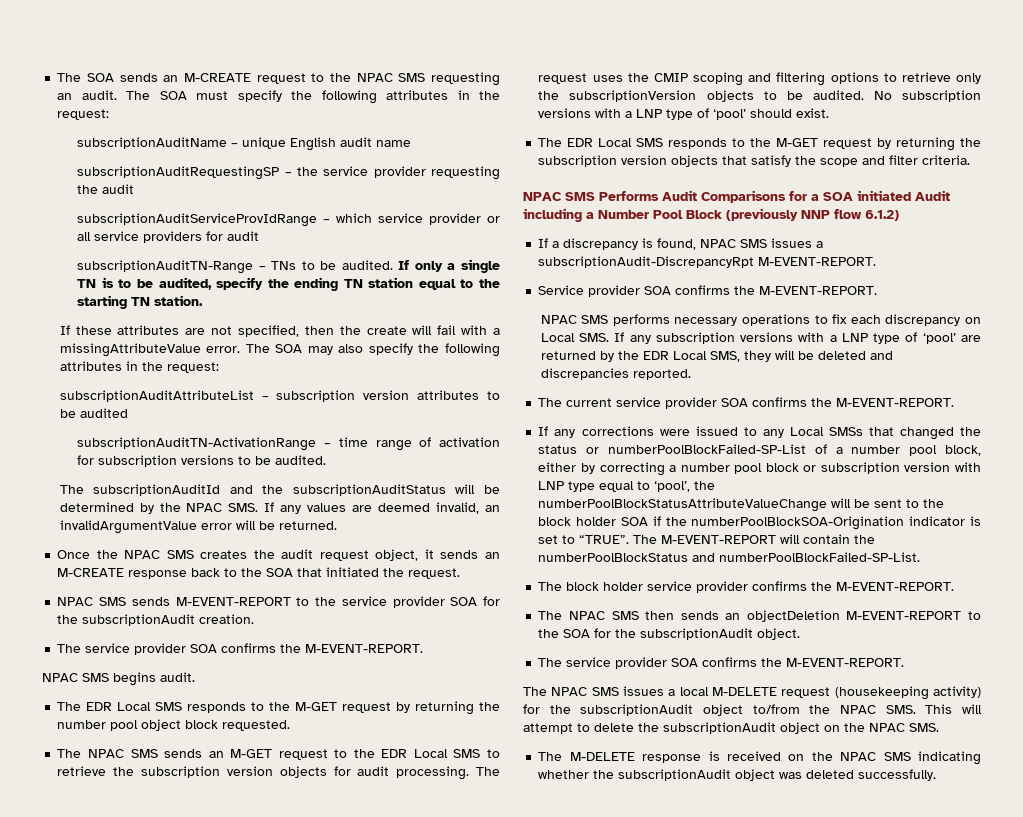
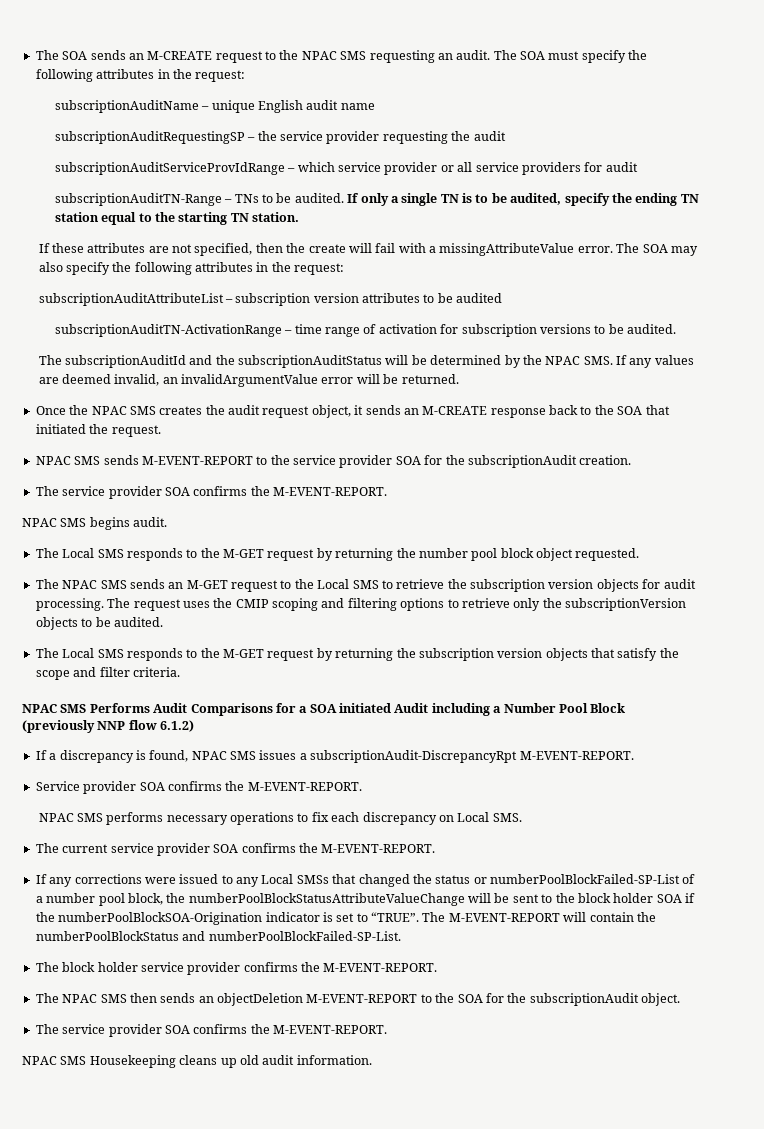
- The EDR Local SMS responds to the M-GET request by returning the number pool object block requested.
+ The Local SMS responds to the M-GET request by returning the number pool block object requested.
- The NPAC SMS sends an M-GET request to the EDR Local SMS to retrieve the subscription version objects for audit processing.
+ The NPAC SMS sends an M-GET request to the Local SMS to retrieve the subscription version objects for audit processing.
- The request uses the CMIP scoping and filtering options to retrieve only the subscriptionVersion objects to be audited. No subscription versions with a LNP type of ‘pool’ should exist.
- The EDR Local SMS responds to the M-GET request by returning the subscription version objects that satisfy the scope and filter criteria.
+ The request uses the CMIP scoping and filtering options to retrieve only the subscriptionVersion objects to be audited.
+ The Local SMS responds to the M-GET request by returning the subscription version objects that satisfy the scope and filter criteria.
- NPAC SMS performs necessary operations to fix each discrepancy on Local SMS. If any subscription versions with a LNP type of ‘pool’ are returned by the EDR Local SMS, they will be deleted and discrepancies reported.
+ NPAC SMS performs necessary operations to fix each discrepancy on Local SMS.
- If any corrections were issued to any Local SMSs that changed the status or numberPoolBlockFailed-SP-List of a number pool block, either by correcting a number pool block or subscription version with LNP type equal to ‘pool’, the numberPoolBlockStatusAttributeValueChange will be sent to the block holder SOA if the numberPoolBlockSOA-Origination indicator is set to “TRUE”.
+ If any corrections were issued to any Local SMSs that changed the status or numberPoolBlockFailed-SP-List of a number pool block, the numberPoolBlockStatusAttributeValueChange will be sent to the block holder SOA if the numberPoolBlockSOA-Origination indicator is set to “TRUE”.
- The NPAC SMS issues a local M-DELETE request (housekeeping activity) for the subscriptionAudit object to/from the NPAC SMS. This will attempt to delete the subscriptionAudit object on the NPAC SMS.
- The M-DELETE response is received on the NPAC SMS indicating whether the subscriptionAudit object was deleted successfully.
+ NPAC SMS Housekeeping cleans up old audit information.

